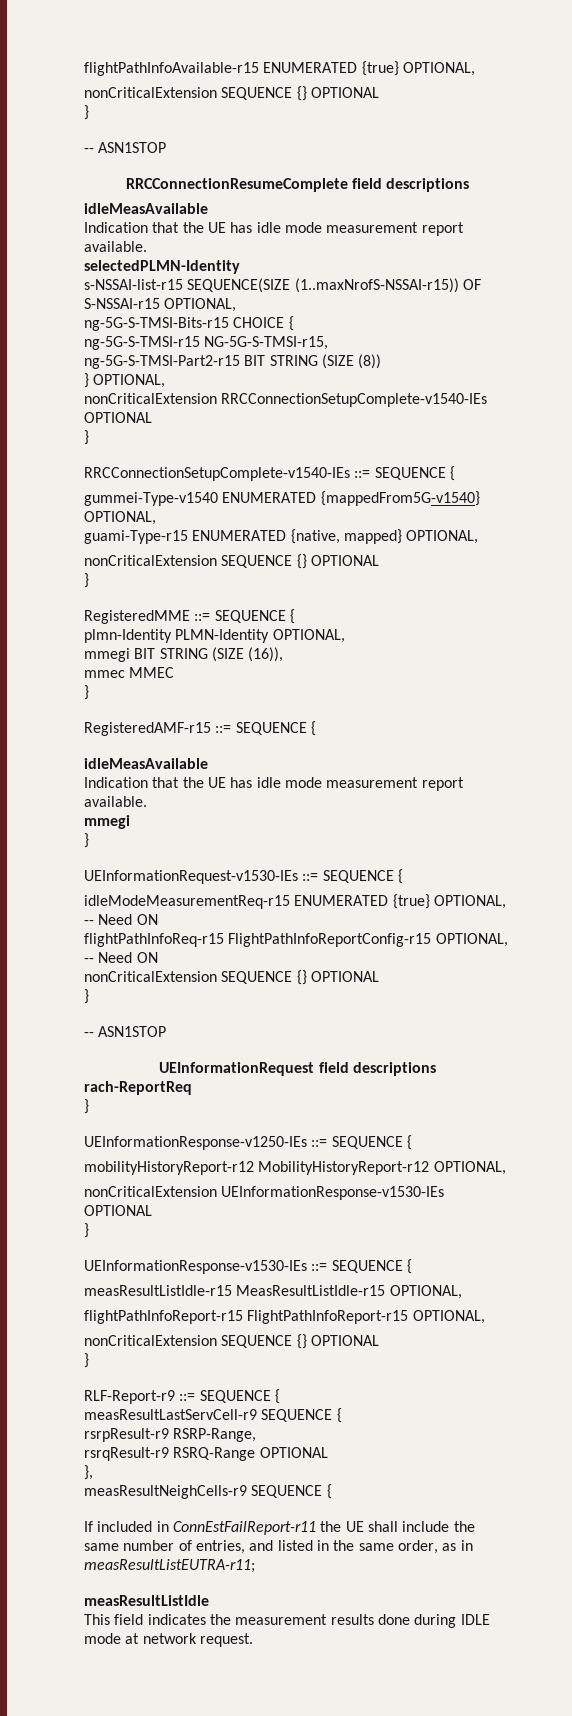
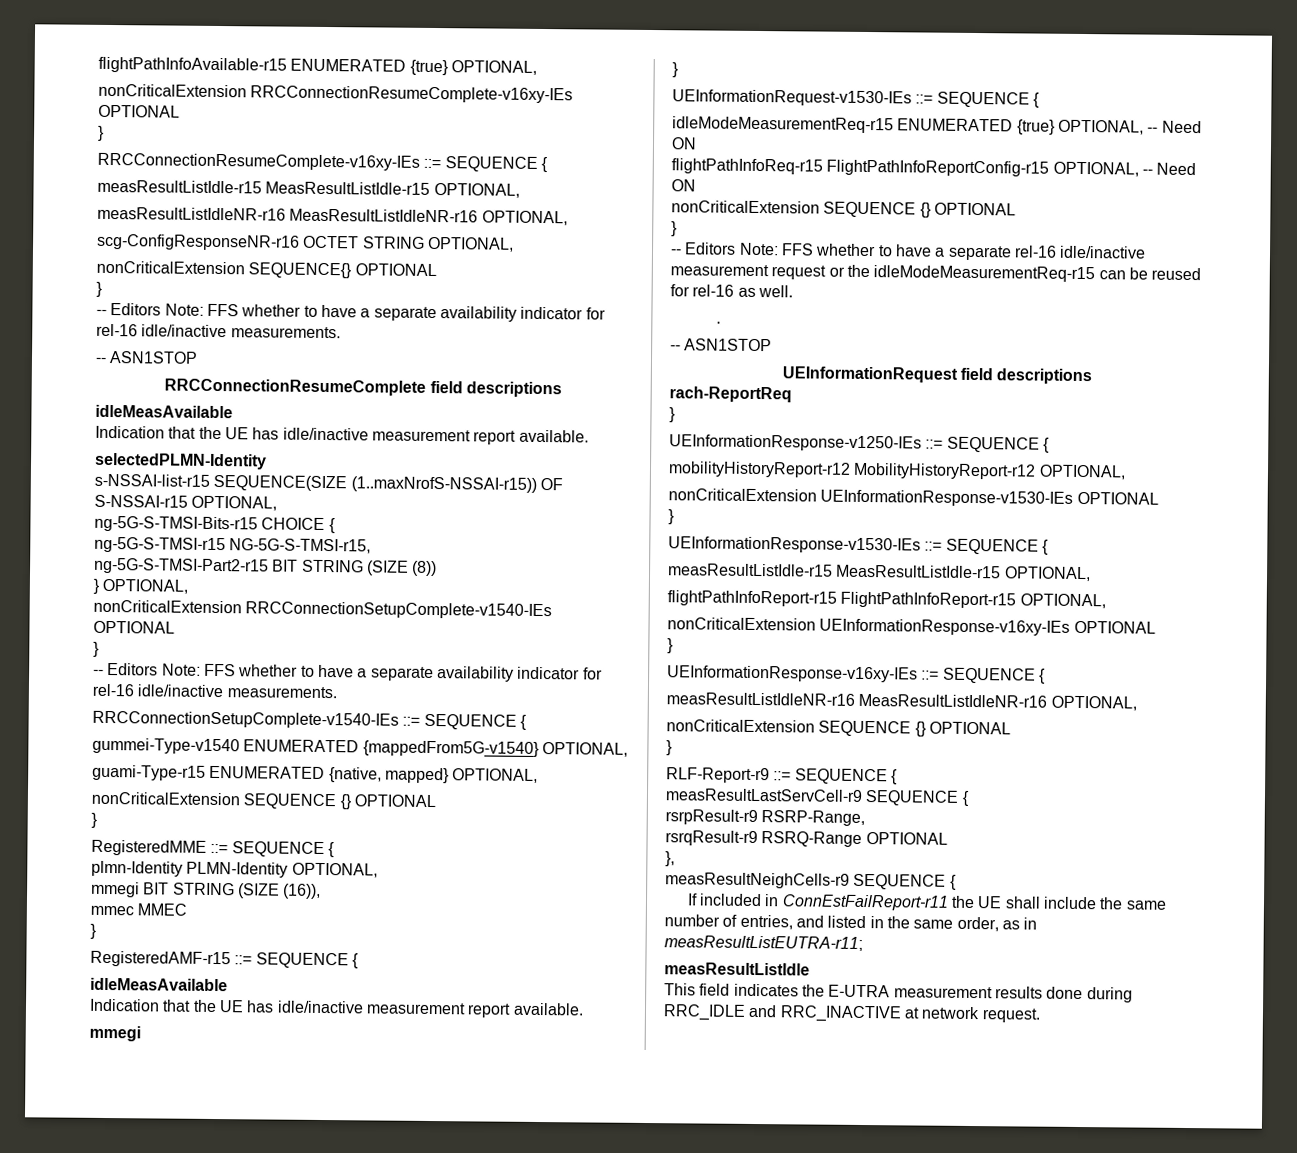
  flightPathInfoAvailable-r15 ENUMERATED {true} OPTIONAL,
- nonCriticalExtension SEQUENCE {} OPTIONAL
+ nonCriticalExtension RRCConnectionResumeComplete-v16xy-IEs OPTIONAL
  }
+ RRCConnectionResumeComplete-v16xy-IEs ::= SEQUENCE {
+ measResultListIdle-r15 MeasResultListIdle-r15 OPTIONAL,
+ measResultListIdleNR-r16 MeasResultListIdleNR-r16 OPTIONAL,
+ scg-ConfigResponseNR-r16 OCTET STRING OPTIONAL,
+ nonCriticalExtension SEQUENCE{} OPTIONAL
+ }
+ -- Editors Note: FFS whether to have a separate availability indicator for rel-16 idle/inactive measurements.
  RRCConnectionResumeComplete field descriptions
  idleMeasAvailable
- Indication that the UE has idle mode measurement report available.
+ Indication that the UE has idle/inactive measurement report available.
  nonCriticalExtension RRCConnectionSetupComplete-v1540-IEs OPTIONAL
  }
+ -- Editors Note: FFS whether to have a separate availability indicator for rel-16 idle/inactive measurements.
  RegisteredAMF-r15 ::= SEQUENCE {
  idleMeasAvailable
- Indication that the UE has idle mode measurement report available.
+ Indication that the UE has idle/inactive measurement report available.
+ -- Editors Note: FFS whether to have a separate rel-16 idle/inactive measurement request or the idleModeMeasurementReq-r15 can be reused for rel-16 as well.
+ .
+ nonCriticalExtension UEInformationResponse-v16xy-IEs OPTIONAL
+ }
+ UEInformationResponse-v16xy-IEs ::= SEQUENCE {
+ measResultListIdleNR-r16 MeasResultListIdleNR-r16 OPTIONAL,
- This field indicates the measurement results done during IDLE mode at network request.
+ This field indicates the E-UTRA measurement results done during RRC_IDLE and RRC_INACTIVE at network request.

